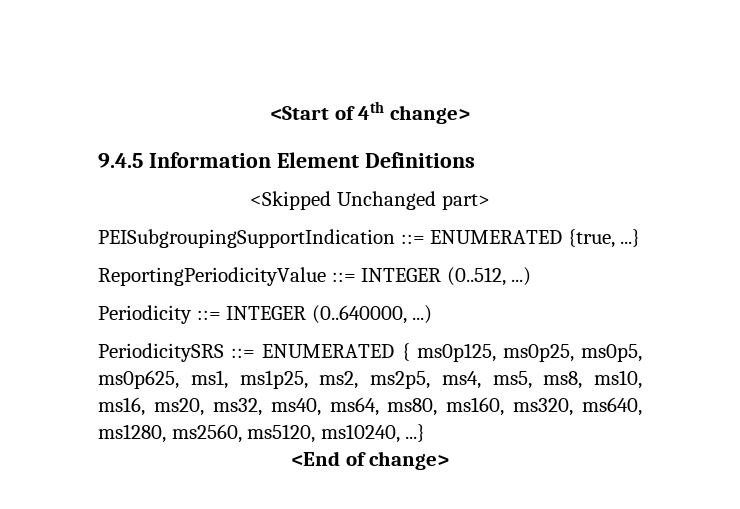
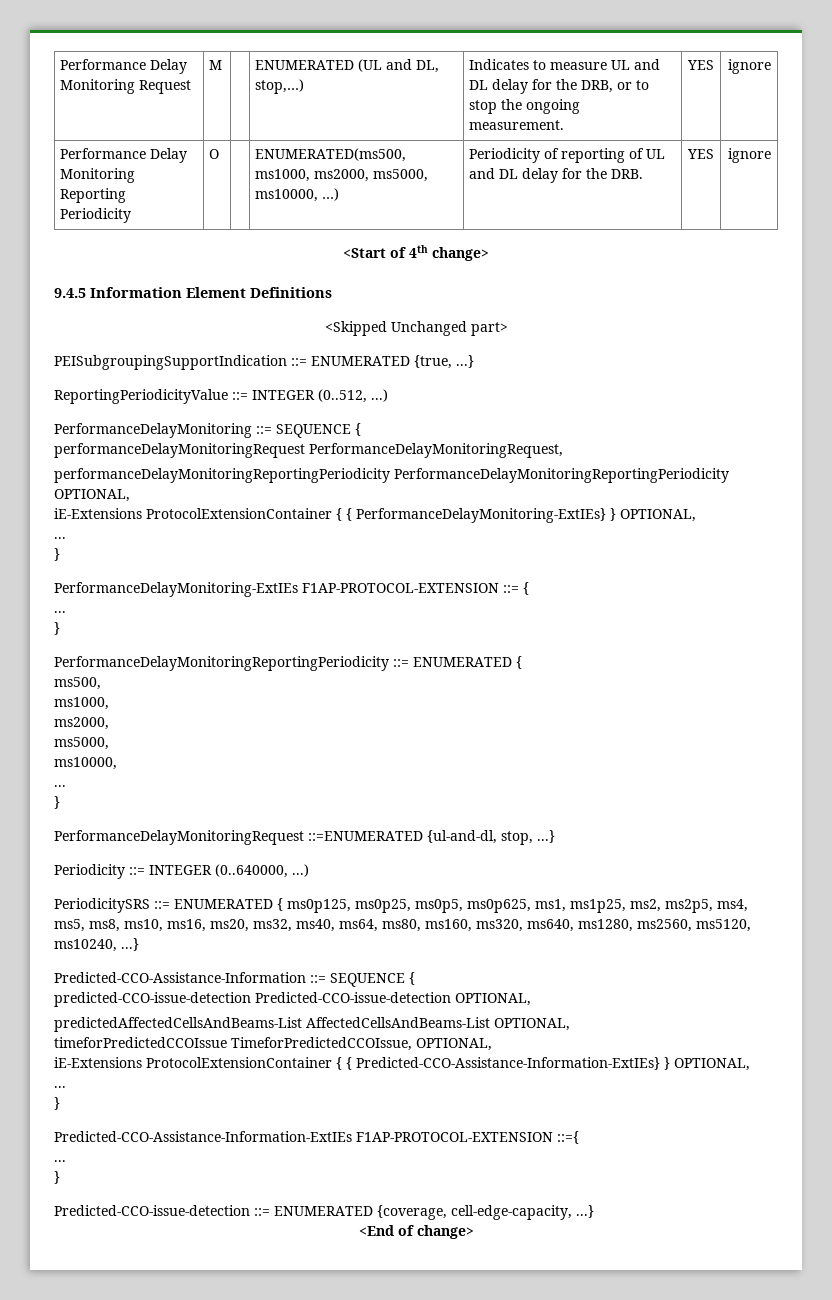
+ Performance Delay Monitoring Request | M | | ENUMERATED (UL and DL, stop,…) | Indicates to measure UL and DL delay for the DRB, or to stop the ongoing measurement. | YES | ignore
+ Performance Delay Monitoring Reporting Periodicity | O | | ENUMERATED(ms500, ms1000, ms2000, ms5000, ms10000, …) | Periodicity of reporting of UL and DL delay for the DRB. | YES | ignore
+ PerformanceDelayMonitoring ::= SEQUENCE {
+ performanceDelayMonitoringRequest PerformanceDelayMonitoringRequest,
+ performanceDelayMonitoringReportingPeriodicity PerformanceDelayMonitoringReportingPeriodicity OPTIONAL,
+ iE-Extensions ProtocolExtensionContainer { { PerformanceDelayMonitoring-ExtIEs} } OPTIONAL,
+ ...
+ }
+ PerformanceDelayMonitoring-ExtIEs F1AP-PROTOCOL-EXTENSION ::= {
+ ...
+ }
+ PerformanceDelayMonitoringReportingPeriodicity ::= ENUMERATED {
+ ms500,
+ ms1000,
+ ms2000,
+ ms5000,
+ ms10000,
+ ...
+ }
+ PerformanceDelayMonitoringRequest ::=ENUMERATED {ul-and-dl, stop, ...}
+ Predicted-CCO-Assistance-Information ::= SEQUENCE {
+ predicted-CCO-issue-detection Predicted-CCO-issue-detection OPTIONAL,
+ predictedAffectedCellsAndBeams-List AffectedCellsAndBeams-List OPTIONAL,
+ timeforPredictedCCOIssue TimeforPredictedCCOIssue, OPTIONAL,
+ iE-Extensions ProtocolExtensionContainer { { Predicted-CCO-Assistance-Information-ExtIEs} } OPTIONAL,
+ ...
+ }
+ Predicted-CCO-Assistance-Information-ExtIEs F1AP-PROTOCOL-EXTENSION ::={
+ ...
+ }
+ Predicted-CCO-issue-detection ::= ENUMERATED {coverage, cell-edge-capacity, ...}

